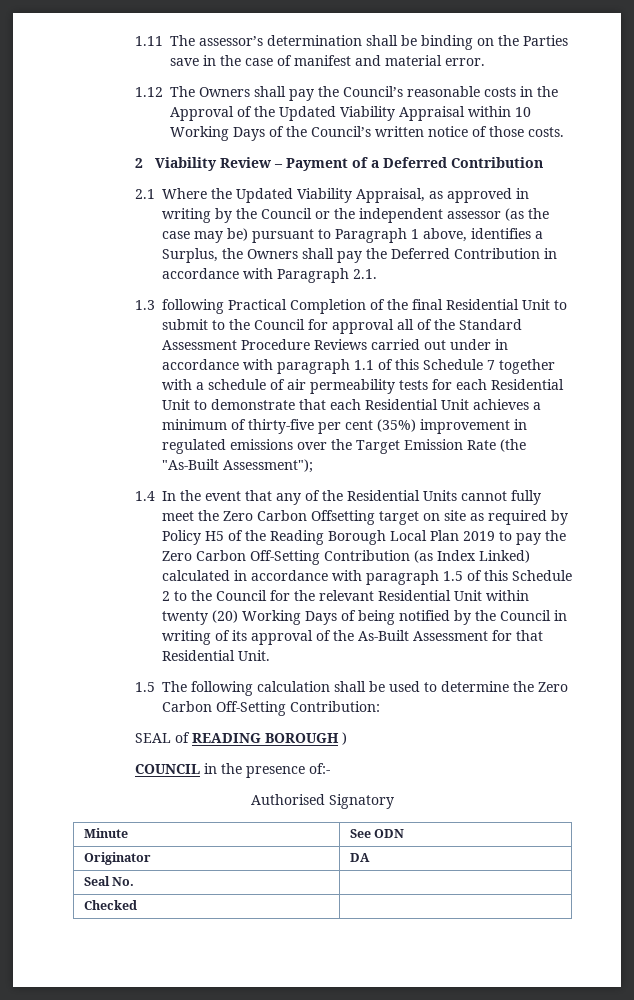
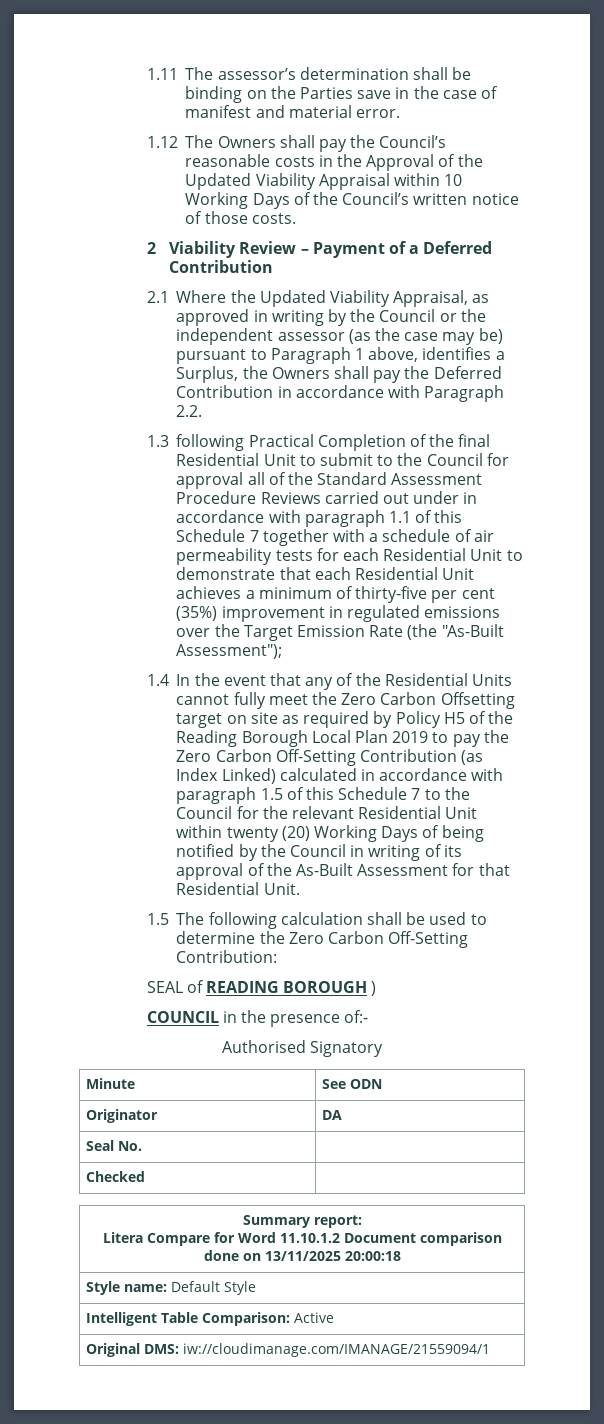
- 2.1 Where the Updated Viability Appraisal, as approved in writing by the Council or the independent assessor (as the case may be) pursuant to Paragraph 1 above, identifies a Surplus, the Owners shall pay the Deferred Contribution in accordance with Paragraph 2.1.
+ 2.1 Where the Updated Viability Appraisal, as approved in writing by the Council or the independent assessor (as the case may be) pursuant to Paragraph 1 above, identifies a Surplus, the Owners shall pay the Deferred Contribution in accordance with Paragraph 2.2.
- 1.4 In the event that any of the Residential Units cannot fully meet the Zero Carbon Offsetting target on site as required by Policy H5 of the Reading Borough Local Plan 2019 to pay the Zero Carbon Off-Setting Contribution (as Index Linked) calculated in accordance with paragraph 1.5 of this Schedule 2 to the Council for the relevant Residential Unit within twenty (20) Working Days of being notified by the Council in writing of its approval of the As-Built Assessment for that Residential Unit.
+ 1.4 In the event that any of the Residential Units cannot fully meet the Zero Carbon Offsetting target on site as required by Policy H5 of the Reading Borough Local Plan 2019 to pay the Zero Carbon Off-Setting Contribution (as Index Linked) calculated in accordance with paragraph 1.5 of this Schedule 7 to the Council for the relevant Residential Unit within twenty (20) Working Days of being notified by the Council in writing of its approval of the As-Built Assessment for that Residential Unit.
+ Summary report:
+ Litera Compare for Word 11.10.1.2 Document comparison done on 13/11/2025 20:00:18
+ Style name: Default Style
+ Intelligent Table Comparison: Active
+ Original DMS: iw://cloudimanage.com/IMANAGE/21559094/1

